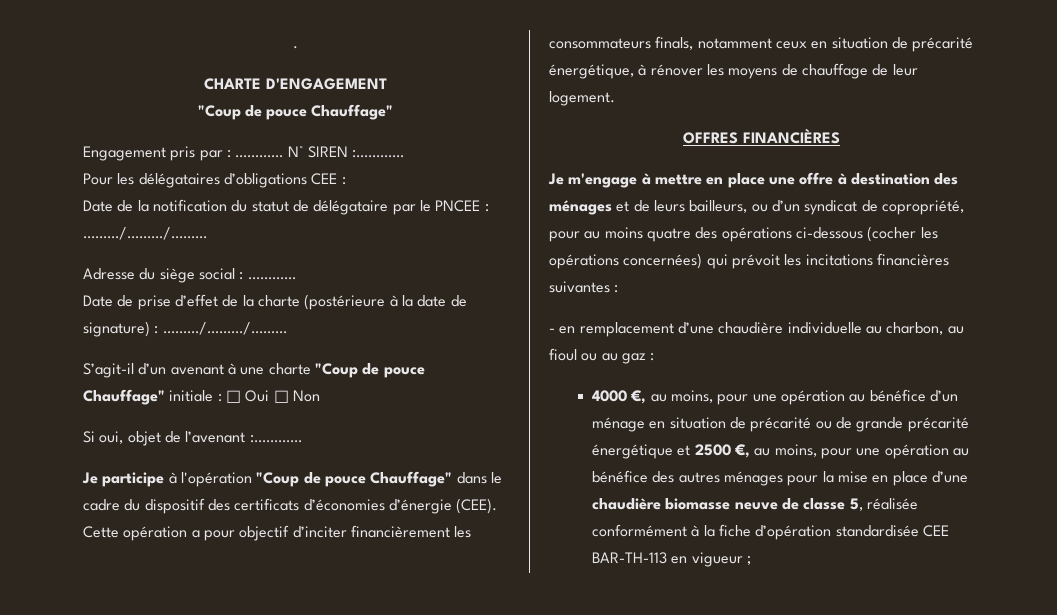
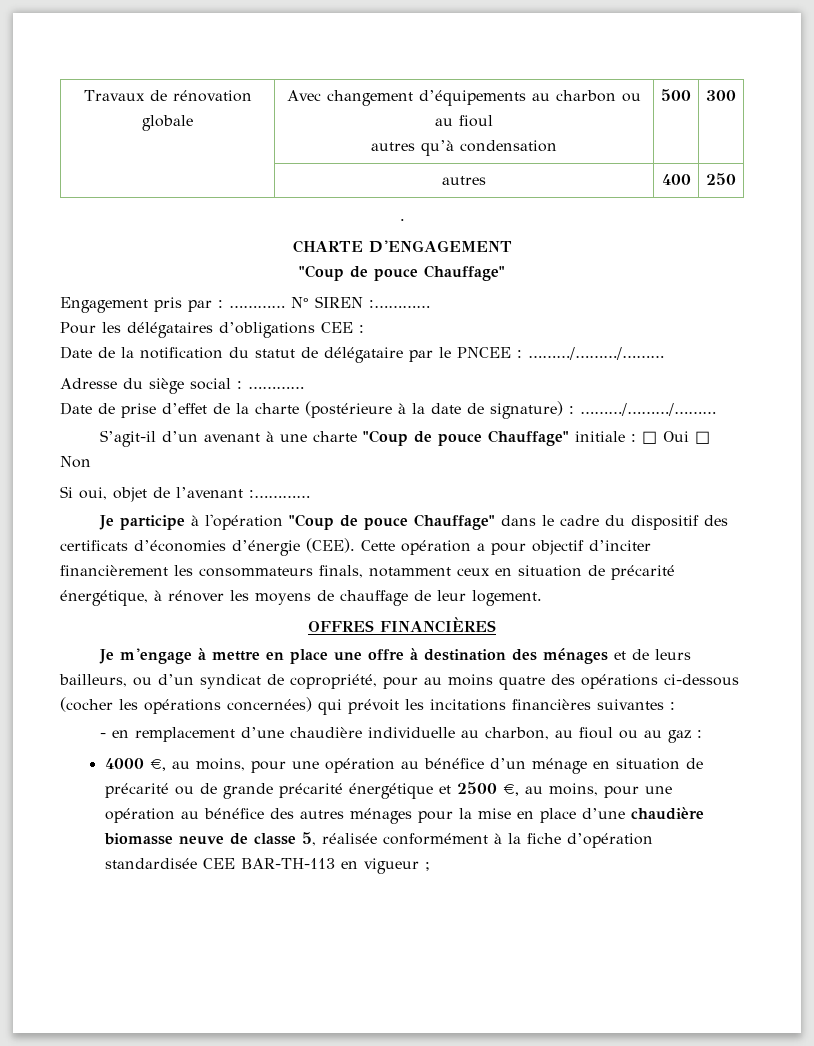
+ Travaux de rénovation globale | Avec changement d’équipements au charbon ou au fioul
+ autres qu’à condensation | 500 | 300
+ | autres | 400 | 250

